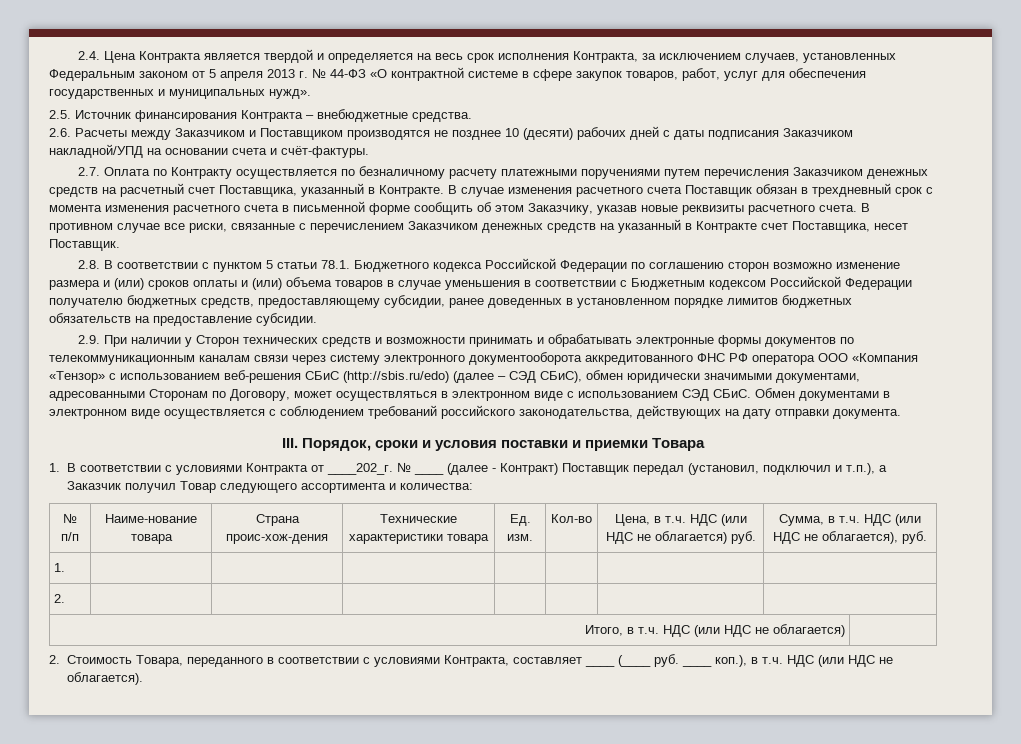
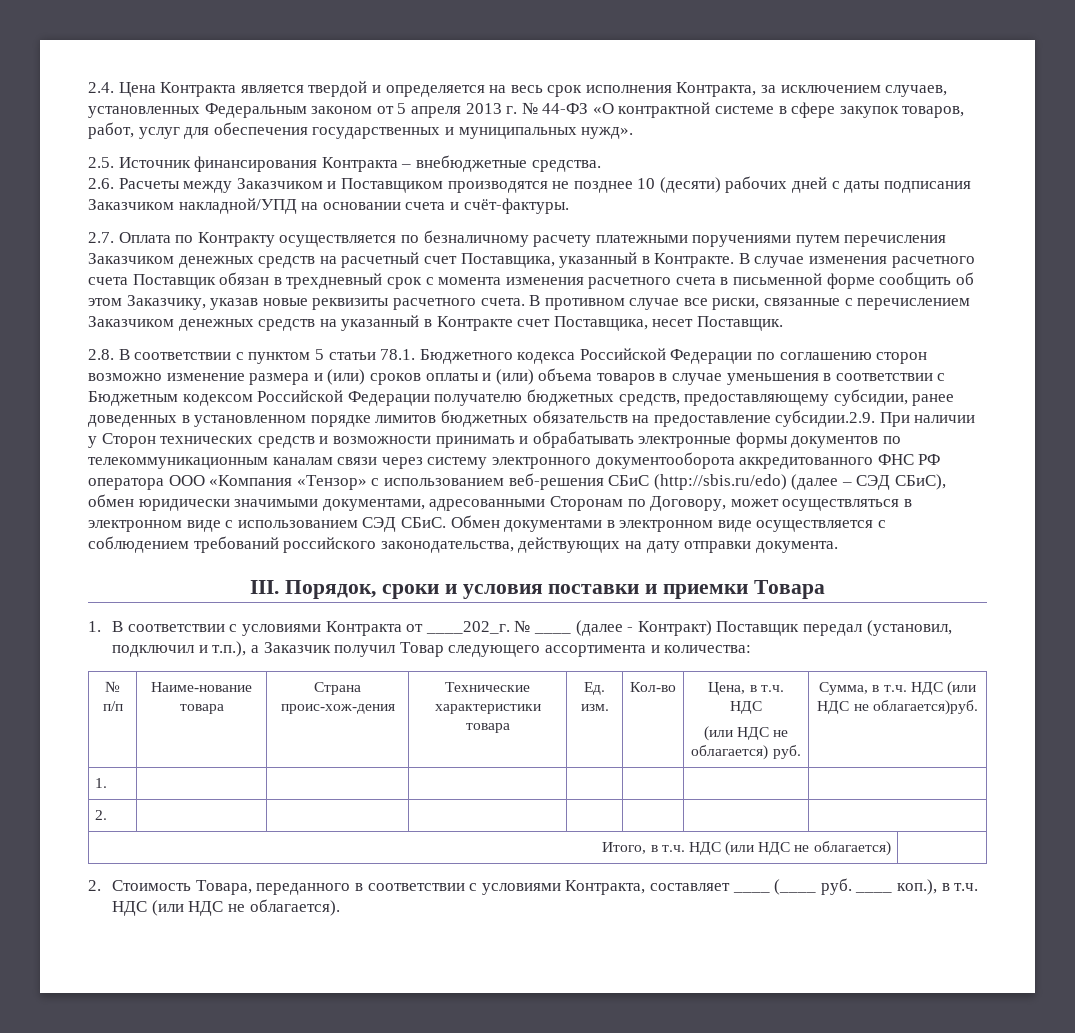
- 2.8. В соответствии с пунктом 5 статьи 78.1. Бюджетного кодекса Российской Федерации по соглашению сторон возможно изменение размера и (или) сроков оплаты и (или) объема товаров в случае уменьшения в соответствии с Бюджетным кодексом Российской Федерации получателю бюджетных средств, предоставляющему субсидии, ранее доведенных в установленном порядке лимитов бюджетных обязательств на предоставление субсидии.
- 2.9. При наличии у Сторон технических средств и возможности принимать и обрабатывать электронные формы документов по телекоммуникационным каналам связи через систему электронного документооборота аккредитованного ФНС РФ оператора ООО «Компания «Тензор» с использованием веб-решения СБиС (http://sbis.ru/edo) (далее – СЭД СБиС), обмен юридически значимыми документами, адресованными Сторонам по Договору, может осуществляться в электронном виде с использованием СЭД СБиС.
+ 2.8. В соответствии с пунктом 5 статьи 78.1. Бюджетного кодекса Российской Федерации по соглашению сторон возможно изменение размера и (или) сроков оплаты и (или) объема товаров в случае уменьшения в соответствии с Бюджетным кодексом Российской Федерации получателю бюджетных средств, предоставляющему субсидии, ранее доведенных в установленном порядке лимитов бюджетных обязательств на предоставление субсидии.2.9. При наличии у Сторон технических средств и возможности принимать и обрабатывать электронные формы документов по телекоммуникационным каналам связи через систему электронного документооборота аккредитованного ФНС РФ оператора ООО «Компания «Тензор» с использованием веб-решения СБиС (http://sbis.ru/edo) (далее – СЭД СБиС), обмен юридически значимыми документами, адресованными Сторонам по Договору, может осуществляться в электронном виде с использованием СЭД СБиС.
- № п/п | Наиме-нование товара | Страна проис-хож-дения | Технические характеристики товара | Ед. изм. | Кол-во | Цена, в т.ч. НДС (или НДС не облагается) руб. | Сумма, в т.ч. НДС (или НДС не облагается), руб.
+ № п/п | Наиме-нование товара | Страна проис-хож-дения | Технические характеристики товара | Ед. изм. | Кол-во | Цена, в т.ч. НДС
+ (или НДС не облагается) руб. | Сумма, в т.ч. НДС (или НДС не облагается)руб.

